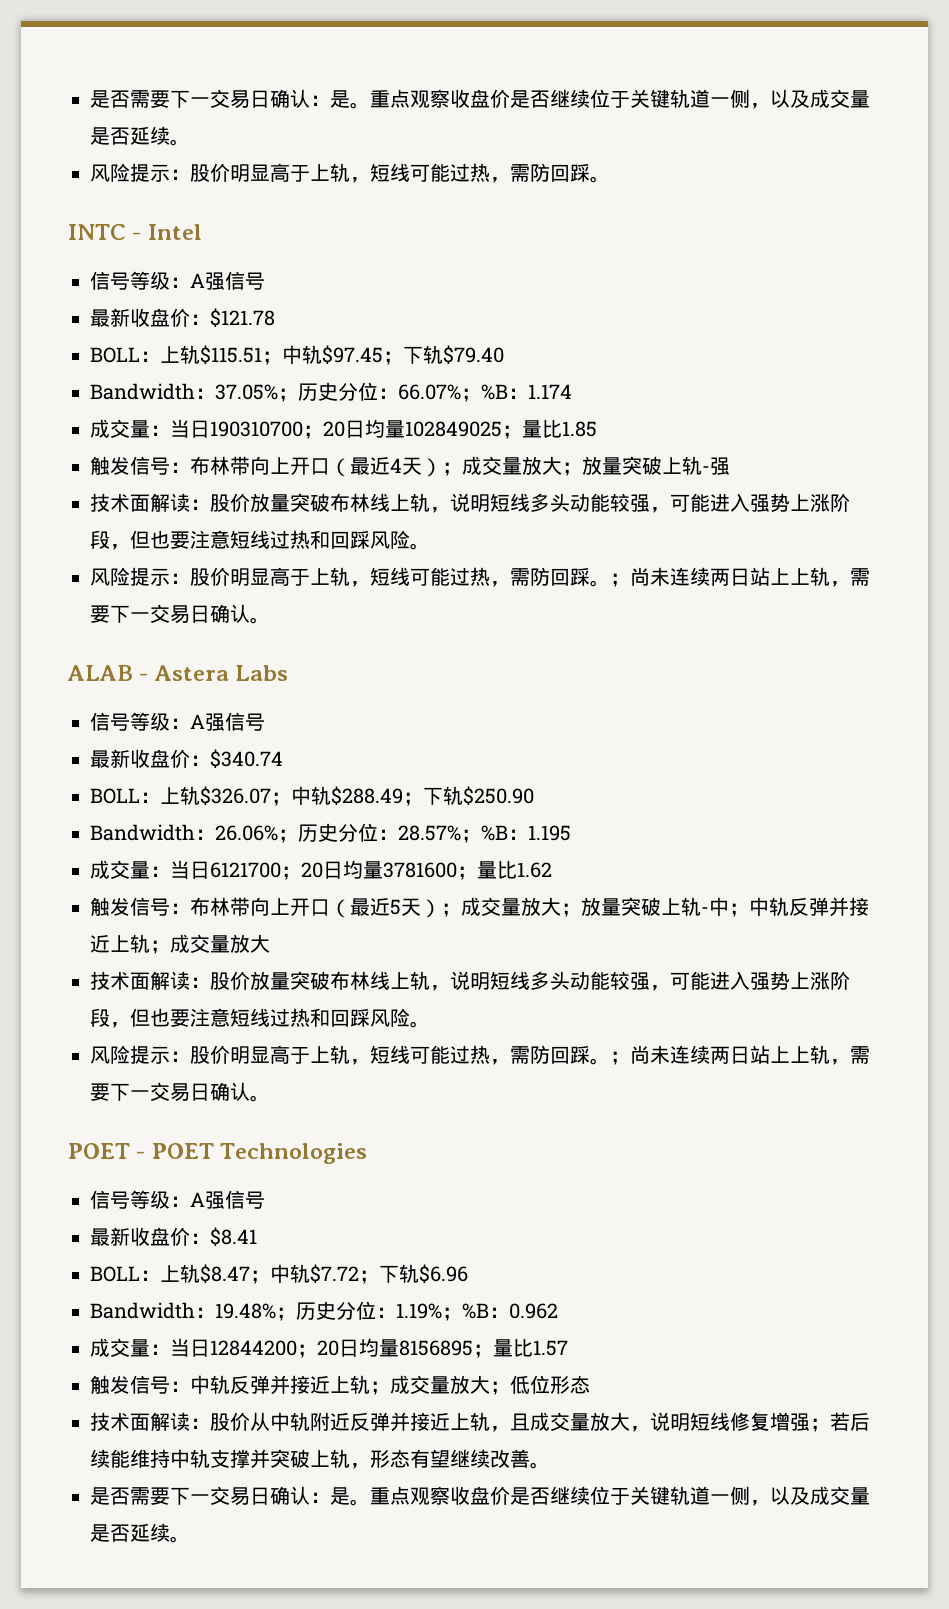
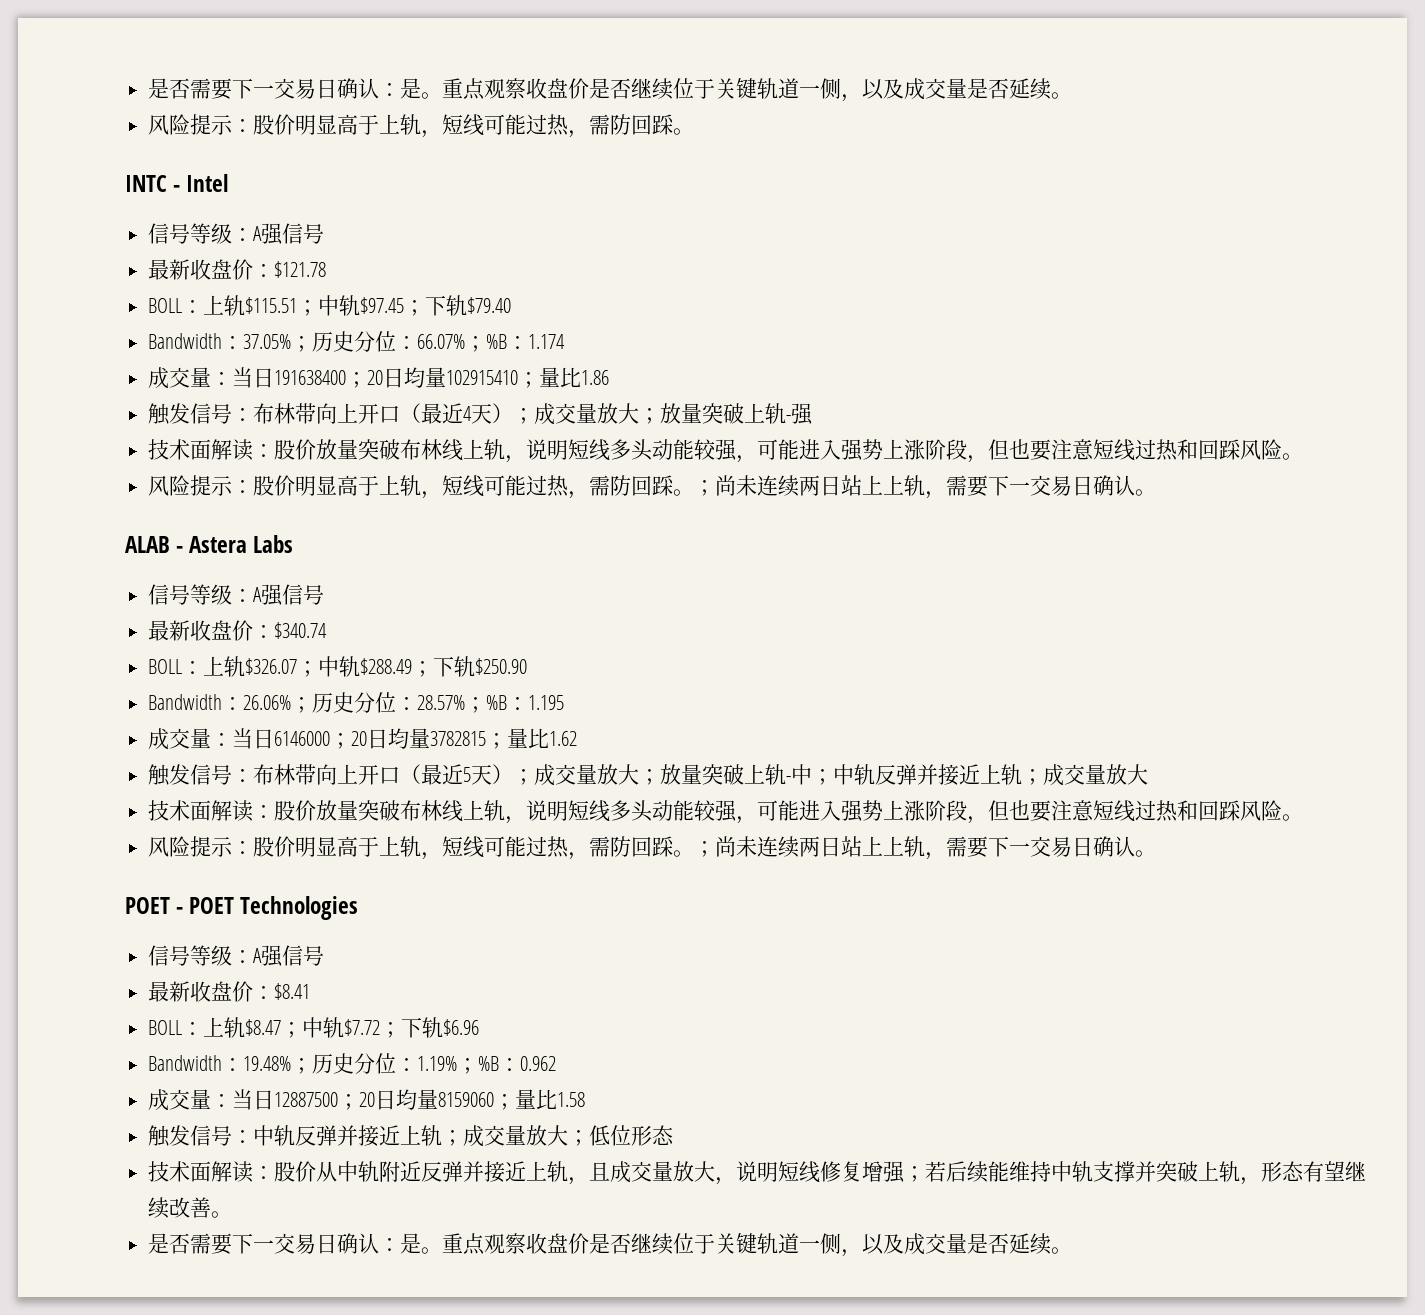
- 成交量：当日190310700；20日均量102849025；量比1.85
+ 成交量：当日191638400；20日均量102915410；量比1.86
- 成交量：当日6121700；20日均量3781600；量比1.62
+ 成交量：当日6146000；20日均量3782815；量比1.62
- 成交量：当日12844200；20日均量8156895；量比1.57
+ 成交量：当日12887500；20日均量8159060；量比1.58

